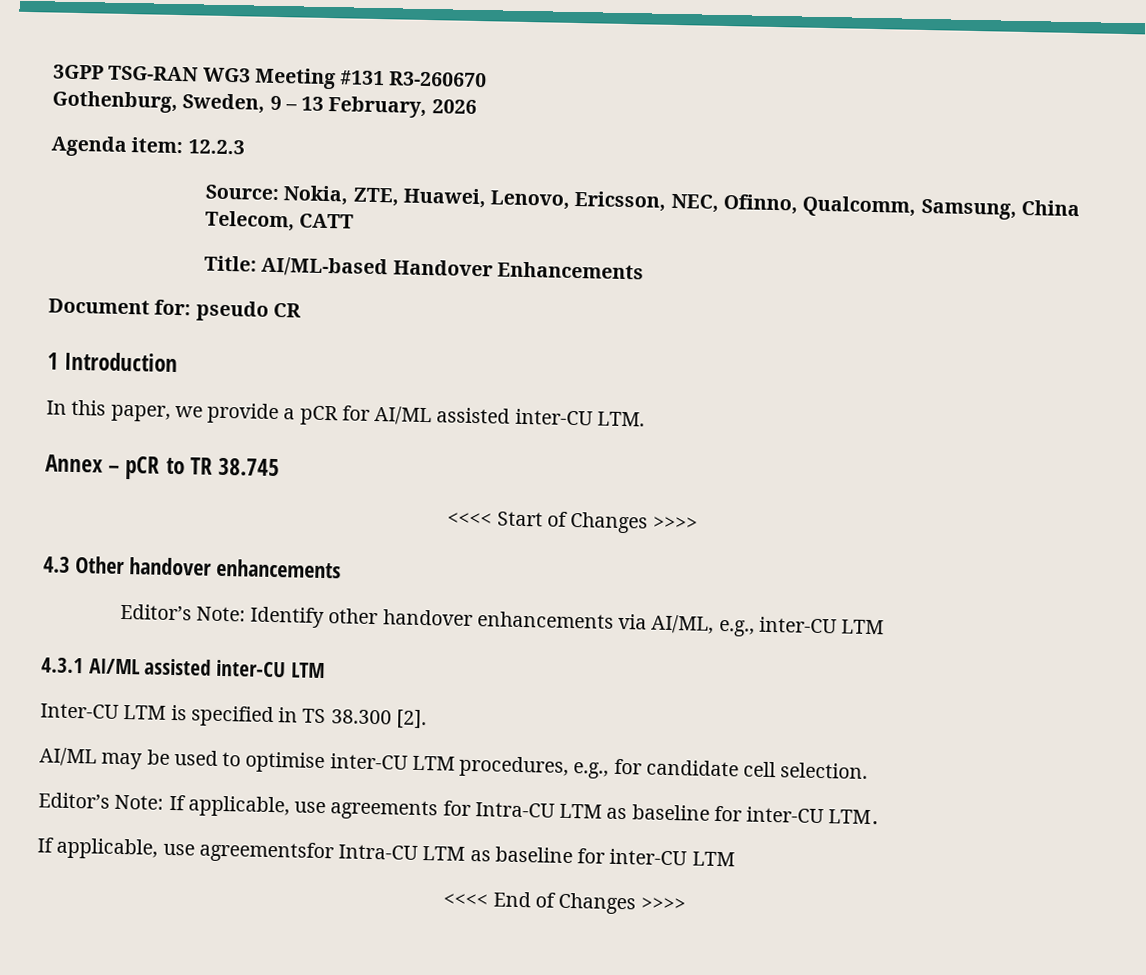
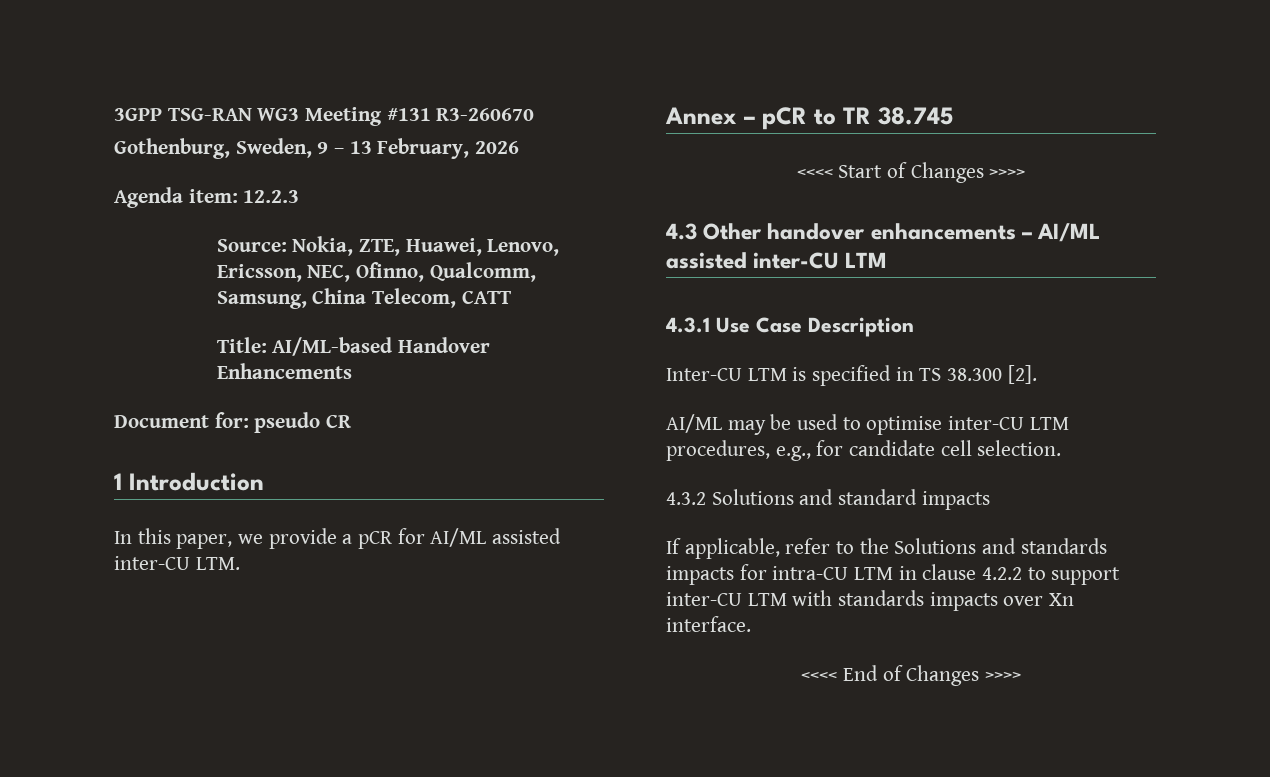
- 4.3 Other handover enhancements
- Editor’s Note: Identify other handover enhancements via AI/ML, e.g., inter-CU LTM
+ 4.3 Other handover enhancements – AI/ML assisted inter-CU LTM
- 4.3.1 AI/ML assisted inter-CU LTM
+ 4.3.1 Use Case Description
- Editor’s Note: If applicable, use agreements for Intra-CU LTM as baseline for inter-CU LTM．
- If applicable, use agreementsfor Intra-CU LTM as baseline for inter-CU LTM
+ 4.3.2 Solutions and standard impacts
+ If applicable, refer to the Solutions and standards impacts for intra-CU LTM in clause 4.2.2 to support inter-CU LTM with standards impacts over Xn interface.

